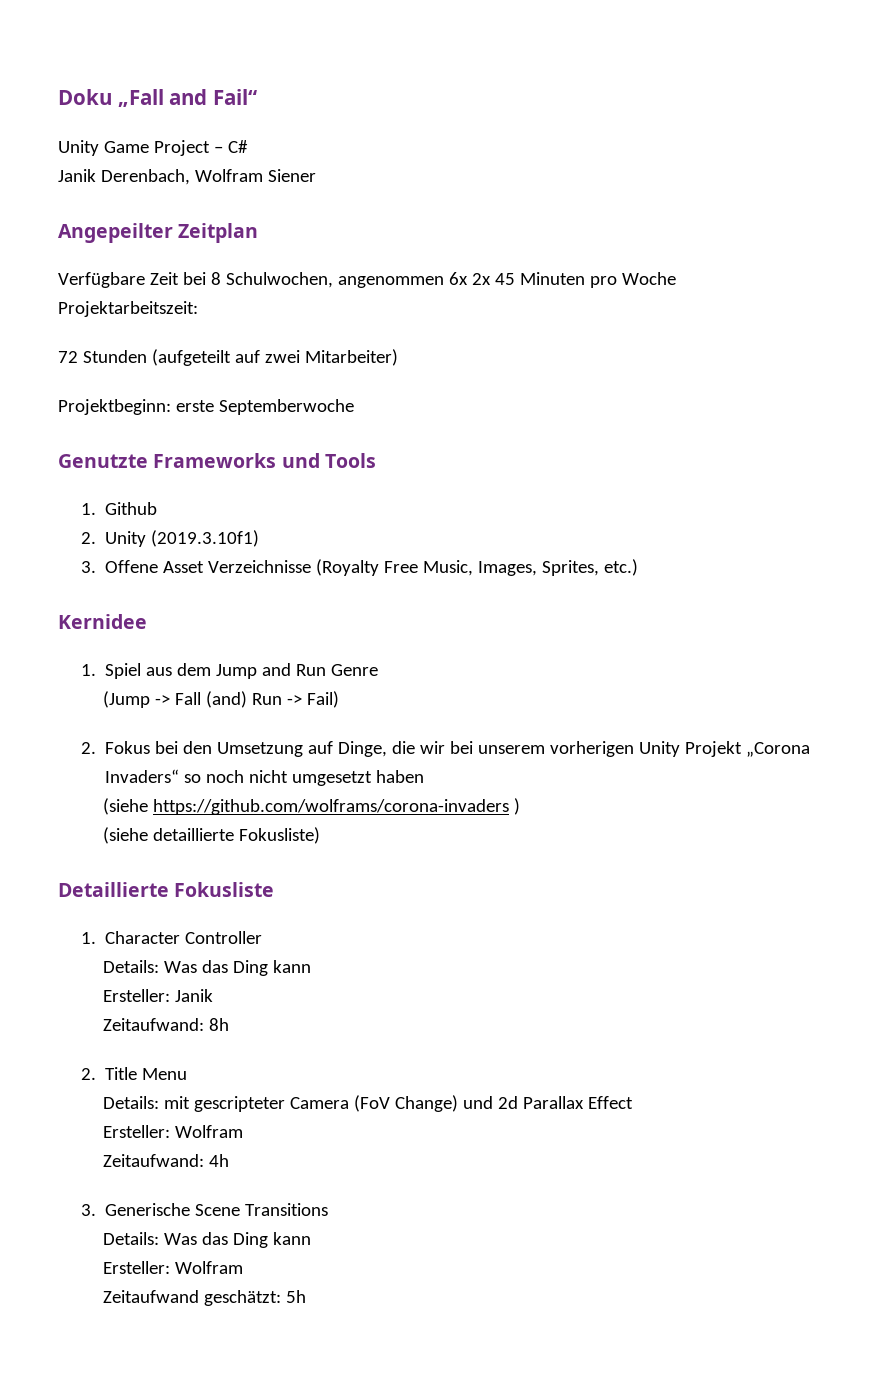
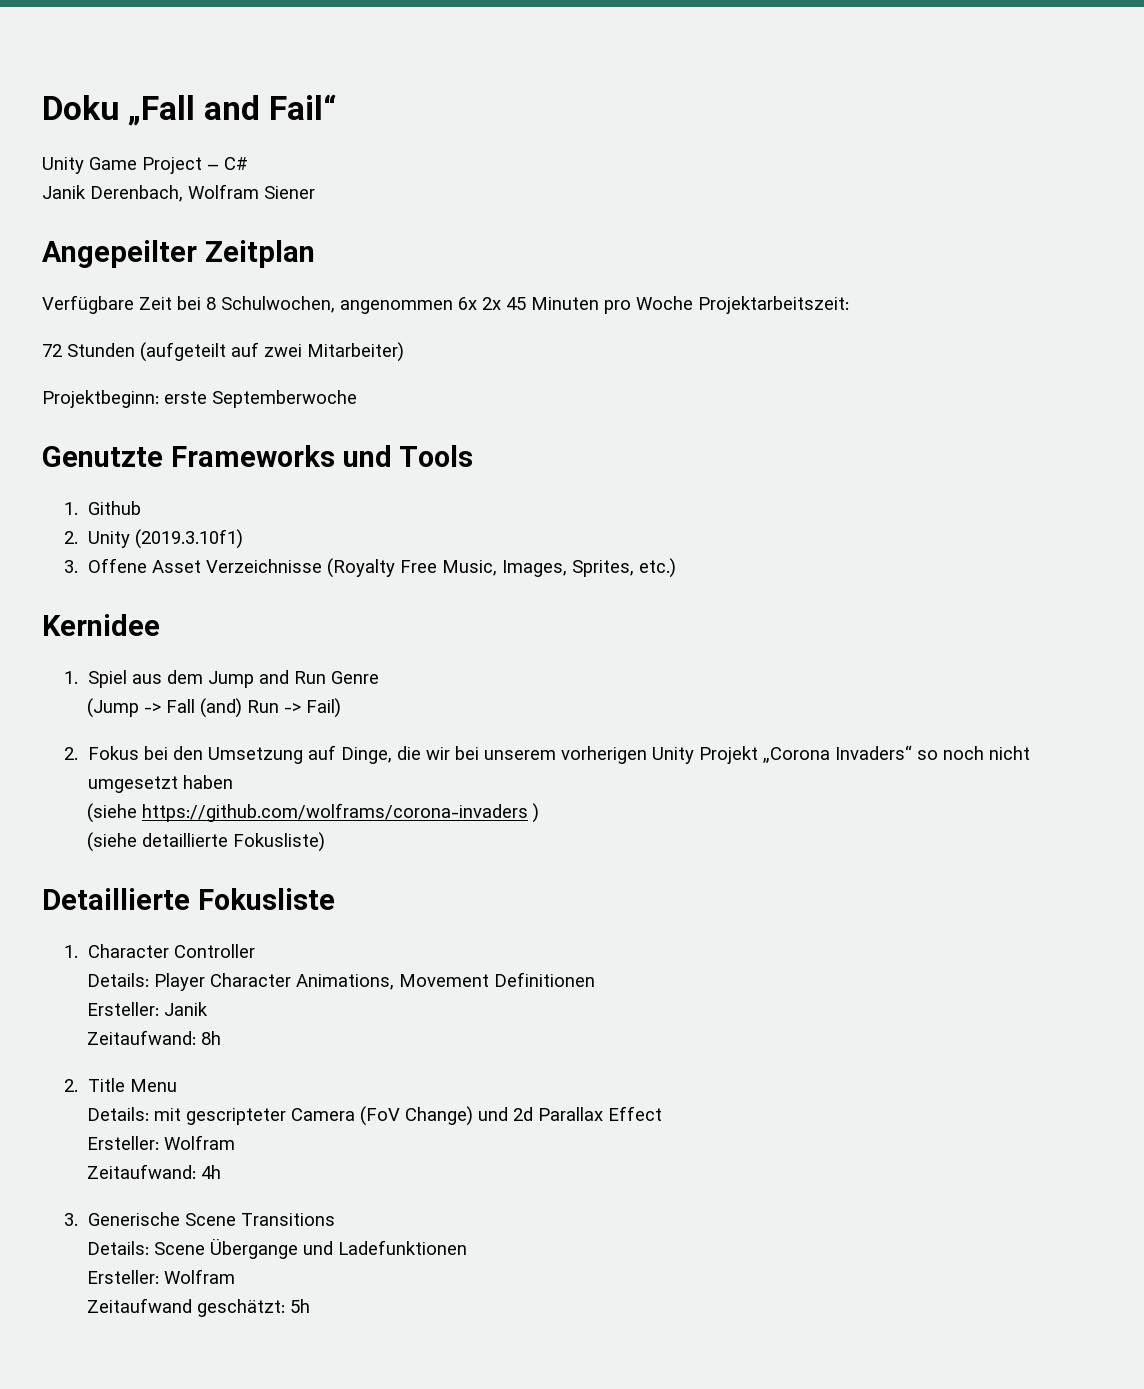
  1. Character Controller
- Details: Was das Ding kann
+ Details: Player Character Animations, Movement Definitionen
  3. Generische Scene Transitions
- Details: Was das Ding kann
+ Details: Scene Übergange und Ladefunktionen

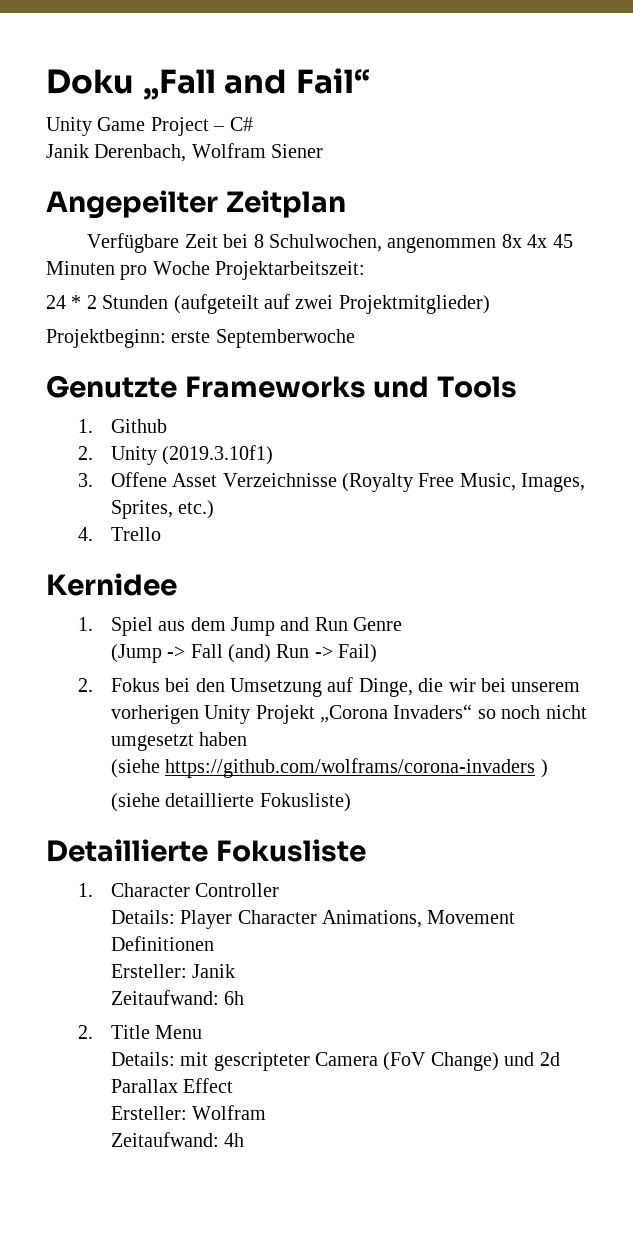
- Verfügbare Zeit bei 8 Schulwochen, angenommen 6x 2x 45 Minuten pro Woche Projektarbeitszeit:
+ Verfügbare Zeit bei 8 Schulwochen, angenommen 8x 4x 45 Minuten pro Woche Projektarbeitszeit:
- 72 Stunden (aufgeteilt auf zwei Mitarbeiter)
+ 24 * 2 Stunden (aufgeteilt auf zwei Projektmitglieder)
+ 4. Trello
- Zeitaufwand: 8h
+ Zeitaufwand: 6h
- 3. Generische Scene Transitions
- Details: Scene Übergange und Ladefunktionen
- Ersteller: Wolfram
- Zeitaufwand geschätzt: 5h

